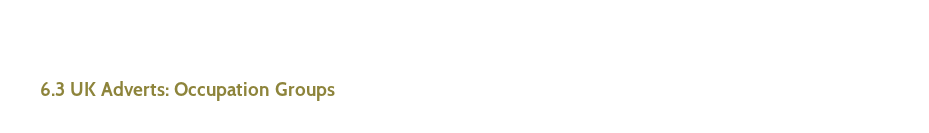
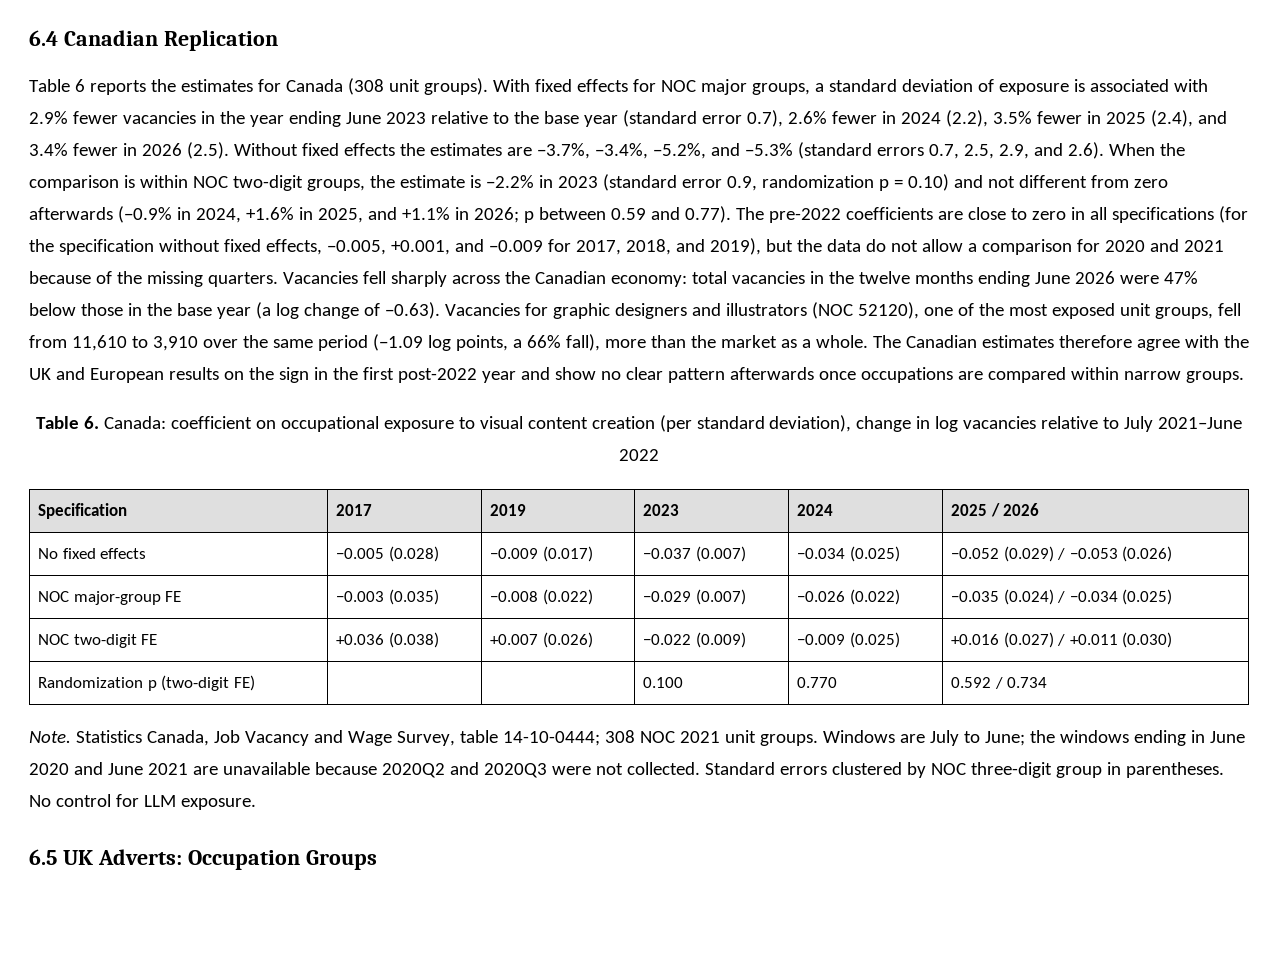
- 6.3 UK Adverts: Occupation Groups
+ 6.4 Canadian Replication
+ Table 6 reports the estimates for Canada (308 unit groups). With fixed effects for NOC major groups, a standard deviation of exposure is associated with 2.9% fewer vacancies in the year ending June 2023 relative to the base year (standard error 0.7), 2.6% fewer in 2024 (2.2), 3.5% fewer in 2025 (2.4), and 3.4% fewer in 2026 (2.5). Without fixed effects the estimates are −3.7%, −3.4%, −5.2%, and −5.3% (standard errors 0.7, 2.5, 2.9, and 2.6). When the comparison is within NOC two-digit groups, the estimate is −2.2% in 2023 (standard error 0.9, randomization p = 0.10) and not different from zero afterwards (−0.9% in 2024, +1.6% in 2025, and +1.1% in 2026; p between 0.59 and 0.77). The pre-2022 coefficients are close to zero in all specifications (for the specification without fixed effects, −0.005, +0.001, and −0.009 for 2017, 2018, and 2019), but the data do not allow a comparison for 2020 and 2021 because of the missing quarters. Vacancies fell sharply across the Canadian economy: total vacancies in the twelve months ending June 2026 were 47% below those in the base year (a log change of −0.63). Vacancies for graphic designers and illustrators (NOC 52120), one of the most exposed unit groups, fell from 11,610 to 3,910 over the same period (−1.09 log points, a 66% fall), more than the market as a whole. The Canadian estimates therefore agree with the UK and European results on the sign in the first post-2022 year and show no clear pattern afterwards once occupations are compared within narrow groups.
+ Table 6. Canada: coefficient on occupational exposure to visual content creation (per standard deviation), change in log vacancies relative to July 2021–June 2022
+ Specification | 2017 | 2019 | 2023 | 2024 | 2025 / 2026
+ No fixed effects | −0.005 (0.028) | −0.009 (0.017) | −0.037 (0.007) | −0.034 (0.025) | −0.052 (0.029) / −0.053 (0.026)
+ NOC major-group FE | −0.003 (0.035) | −0.008 (0.022) | −0.029 (0.007) | −0.026 (0.022) | −0.035 (0.024) / −0.034 (0.025)
+ NOC two-digit FE | +0.036 (0.038) | +0.007 (0.026) | −0.022 (0.009) | −0.009 (0.025) | +0.016 (0.027) / +0.011 (0.030)
+ Randomization p (two-digit FE) | | | 0.100 | 0.770 | 0.592 / 0.734
+ Note. Statistics Canada, Job Vacancy and Wage Survey, table 14-10-0444; 308 NOC 2021 unit groups. Windows are July to June; the windows ending in June 2020 and June 2021 are unavailable because 2020Q2 and 2020Q3 were not collected. Standard errors clustered by NOC three-digit group in parentheses. No control for LLM exposure.
+ 6.5 UK Adverts: Occupation Groups

